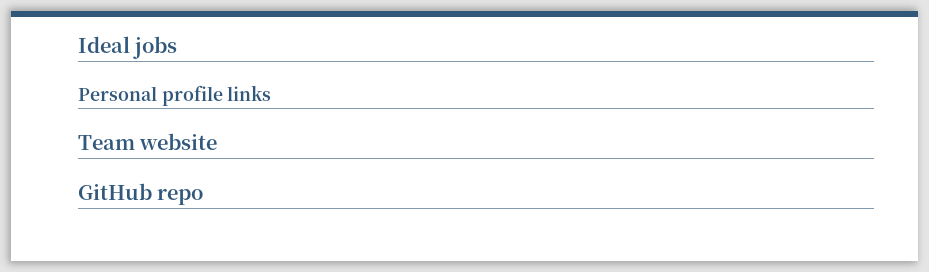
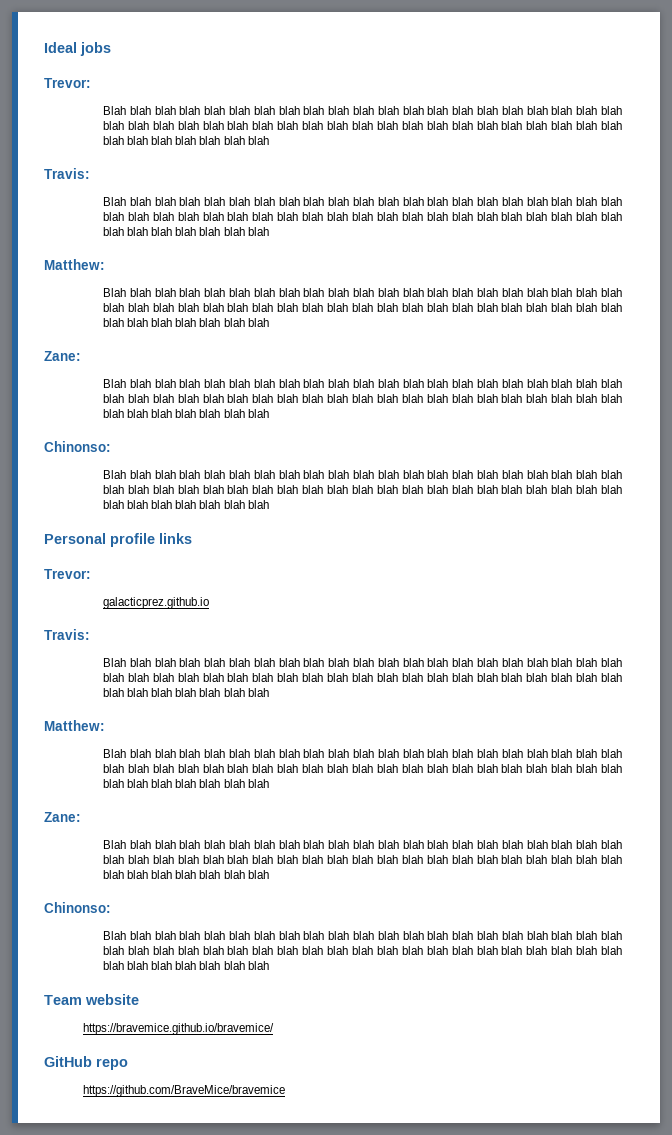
  Ideal jobs
+ Trevor:
+ Blah blah blah blah blah blah blah blah blah blah blah blah blah blah blah blah blah blah blah blah blah blah blah blah blah blah blah blah blah blah blah blah blah blah blah blah blah blah blah blah blah blah blah blah blah blah blah blah blah
+ Travis:
+ Blah blah blah blah blah blah blah blah blah blah blah blah blah blah blah blah blah blah blah blah blah blah blah blah blah blah blah blah blah blah blah blah blah blah blah blah blah blah blah blah blah blah blah blah blah blah blah blah blah
+ Matthew:
+ Blah blah blah blah blah blah blah blah blah blah blah blah blah blah blah blah blah blah blah blah blah blah blah blah blah blah blah blah blah blah blah blah blah blah blah blah blah blah blah blah blah blah blah blah blah blah blah blah blah
+ Zane:
+ Blah blah blah blah blah blah blah blah blah blah blah blah blah blah blah blah blah blah blah blah blah blah blah blah blah blah blah blah blah blah blah blah blah blah blah blah blah blah blah blah blah blah blah blah blah blah blah blah blah
+ Chinonso:
+ Blah blah blah blah blah blah blah blah blah blah blah blah blah blah blah blah blah blah blah blah blah blah blah blah blah blah blah blah blah blah blah blah blah blah blah blah blah blah blah blah blah blah blah blah blah blah blah blah blah
  Personal profile links
+ Trevor:
+ galacticprez.github.io
+ Travis:
+ Blah blah blah blah blah blah blah blah blah blah blah blah blah blah blah blah blah blah blah blah blah blah blah blah blah blah blah blah blah blah blah blah blah blah blah blah blah blah blah blah blah blah blah blah blah blah blah blah blah
+ Matthew:
+ Blah blah blah blah blah blah blah blah blah blah blah blah blah blah blah blah blah blah blah blah blah blah blah blah blah blah blah blah blah blah blah blah blah blah blah blah blah blah blah blah blah blah blah blah blah blah blah blah blah
+ Zane:
+ Blah blah blah blah blah blah blah blah blah blah blah blah blah blah blah blah blah blah blah blah blah blah blah blah blah blah blah blah blah blah blah blah blah blah blah blah blah blah blah blah blah blah blah blah blah blah blah blah blah
+ Chinonso:
+ Blah blah blah blah blah blah blah blah blah blah blah blah blah blah blah blah blah blah blah blah blah blah blah blah blah blah blah blah blah blah blah blah blah blah blah blah blah blah blah blah blah blah blah blah blah blah blah blah blah
+ https://bravemice.github.io/bravemice/
+ https://github.com/BraveMice/bravemice

